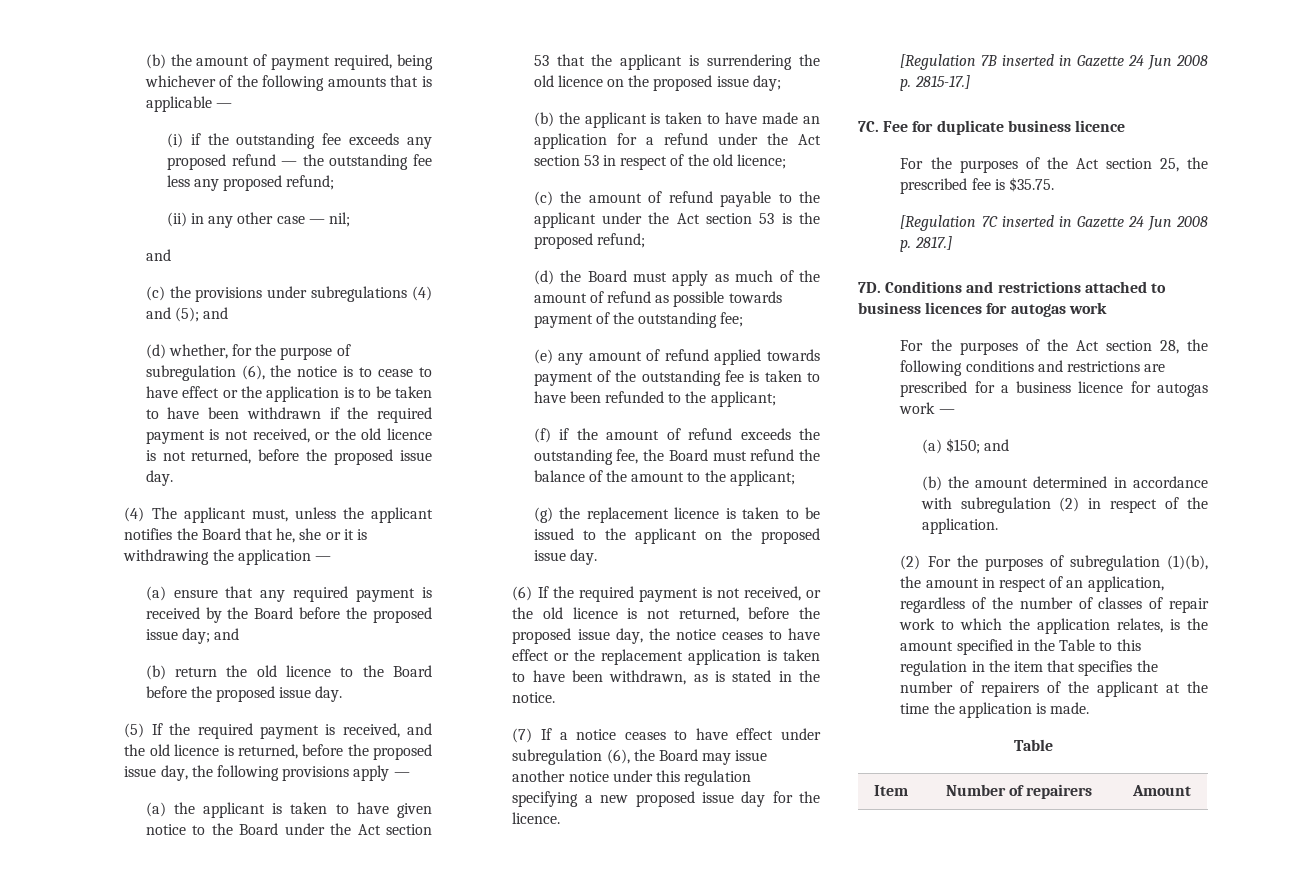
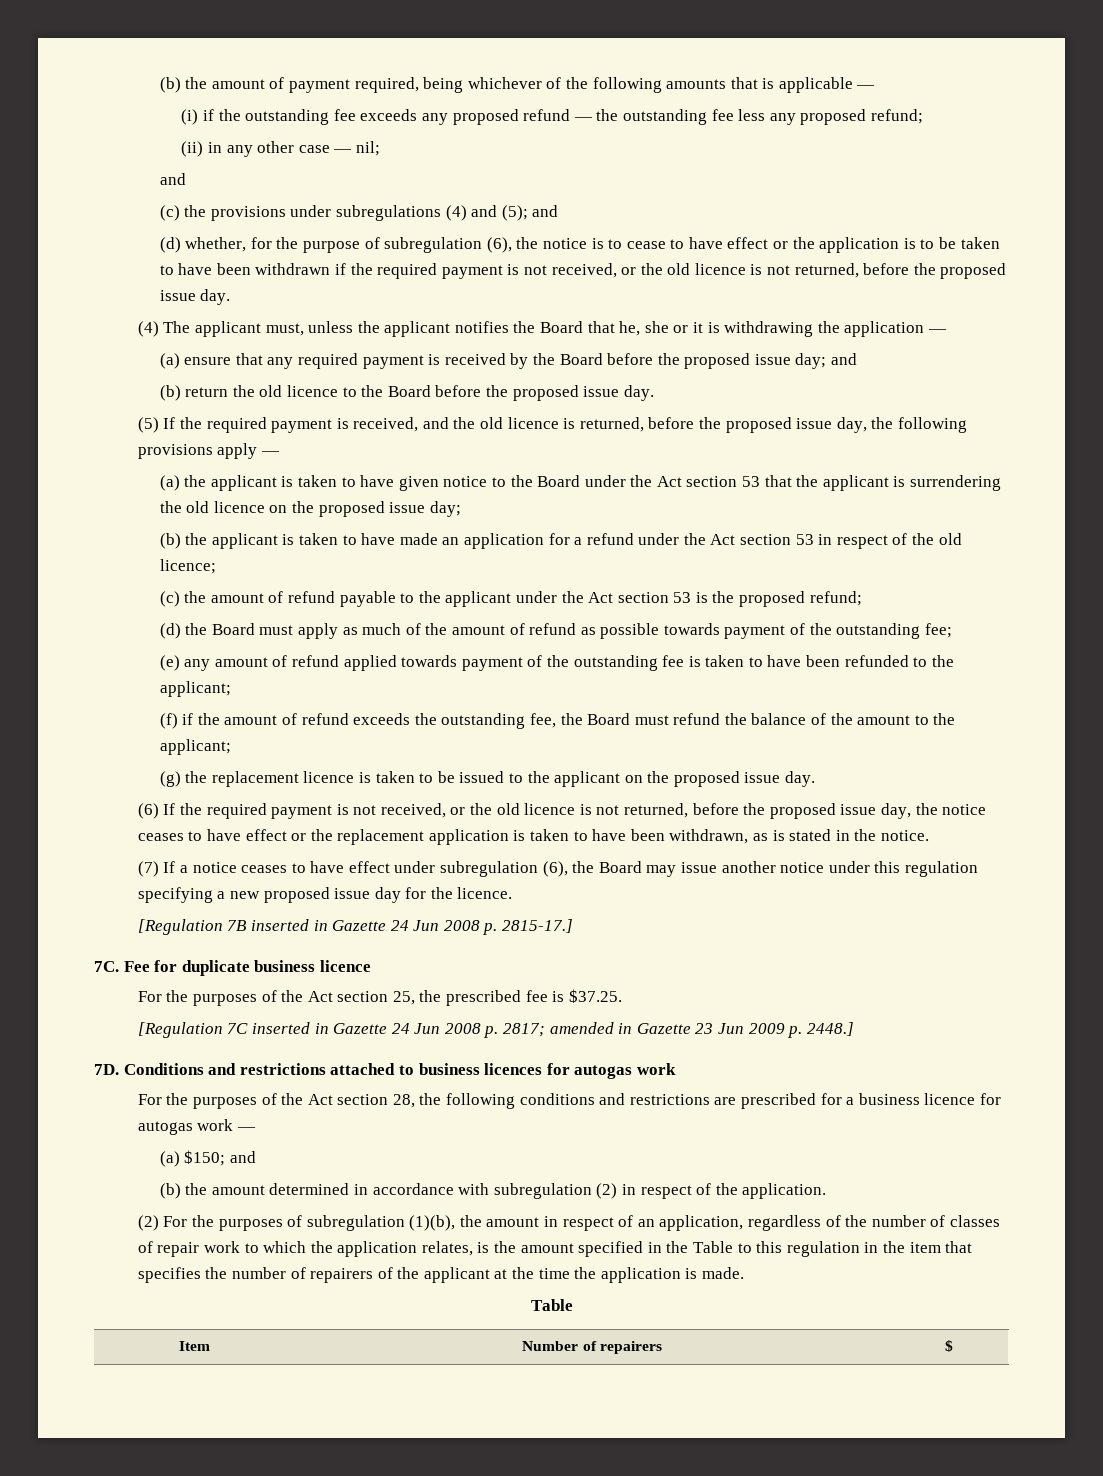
- For the purposes of the Act section 25, the prescribed fee is $35.75.
+ For the purposes of the Act section 25, the prescribed fee is $37.25.
- [Regulation 7C inserted in Gazette 24 Jun 2008 p. 2817.]
+ [Regulation 7C inserted in Gazette 24 Jun 2008 p. 2817; amended in Gazette 23 Jun 2009 p. 2448.]
- Item | Number of repairers | Amount
+ Item | Number of repairers | $

